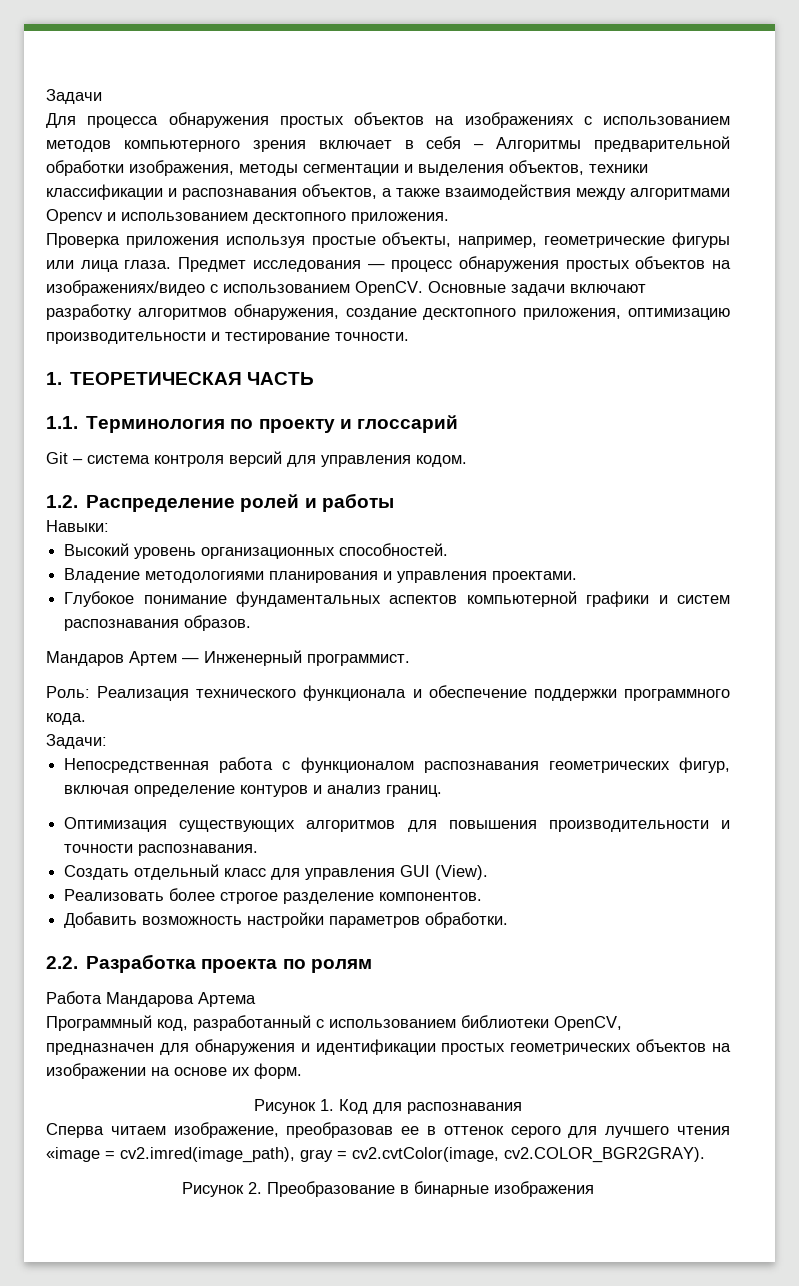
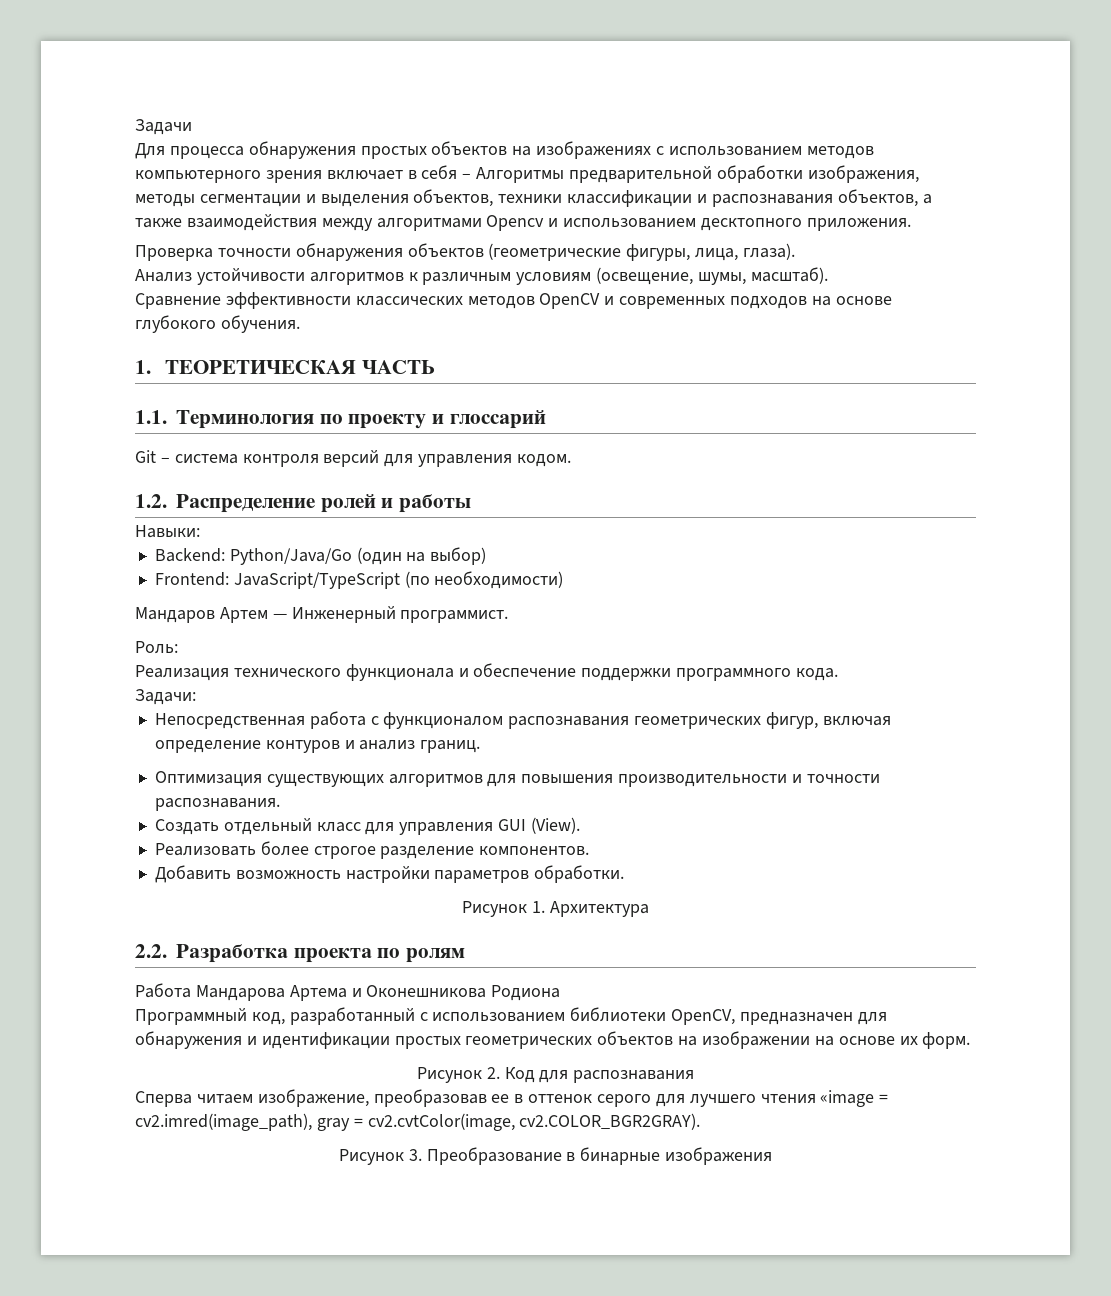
- Проверка приложения используя простые объекты, например, геометрические фигуры или лица глаза. Предмет исследования — процесс обнаружения простых объектов на изображениях/видео с использованием OpenCV. Основные задачи включают разработку алгоритмов обнаружения, создание десктопного приложения, оптимизацию производительности и тестирование точности.
+ Проверка точности обнаружения объектов (геометрические фигуры, лица, глаза).
+ Анализ устойчивости алгоритмов к различным условиям (освещение, шумы, масштаб).
+ Сравнение эффективности классических методов OpenCV и современных подходов на основе глубокого обучения.
- Высокий уровень организационных способностей.
- Владение методологиями планирования и управления проектами.
- Глубокое понимание фундаментальных аспектов компьютерной графики и систем распознавания образов.
+ Backend: Python/Java/Go (один на выбор)
+ Frontend: JavaScript/TypeScript (по необходимости)
- Роль: Реализация технического функционала и обеспечение поддержки программного кода.
+ Роль:
+ Реализация технического функционала и обеспечение поддержки программного кода.
+ Рисунок 1. Архитектура
- Работа Мандарова Артема
+ Работа Мандарова Артема и Оконешникова Родиона
- Рисунок 1. Код для распознавания
+ Рисунок 2. Код для распознавания
- Рисунок 2. Преобразование в бинарные изображения
+ Рисунок 3. Преобразование в бинарные изображения

